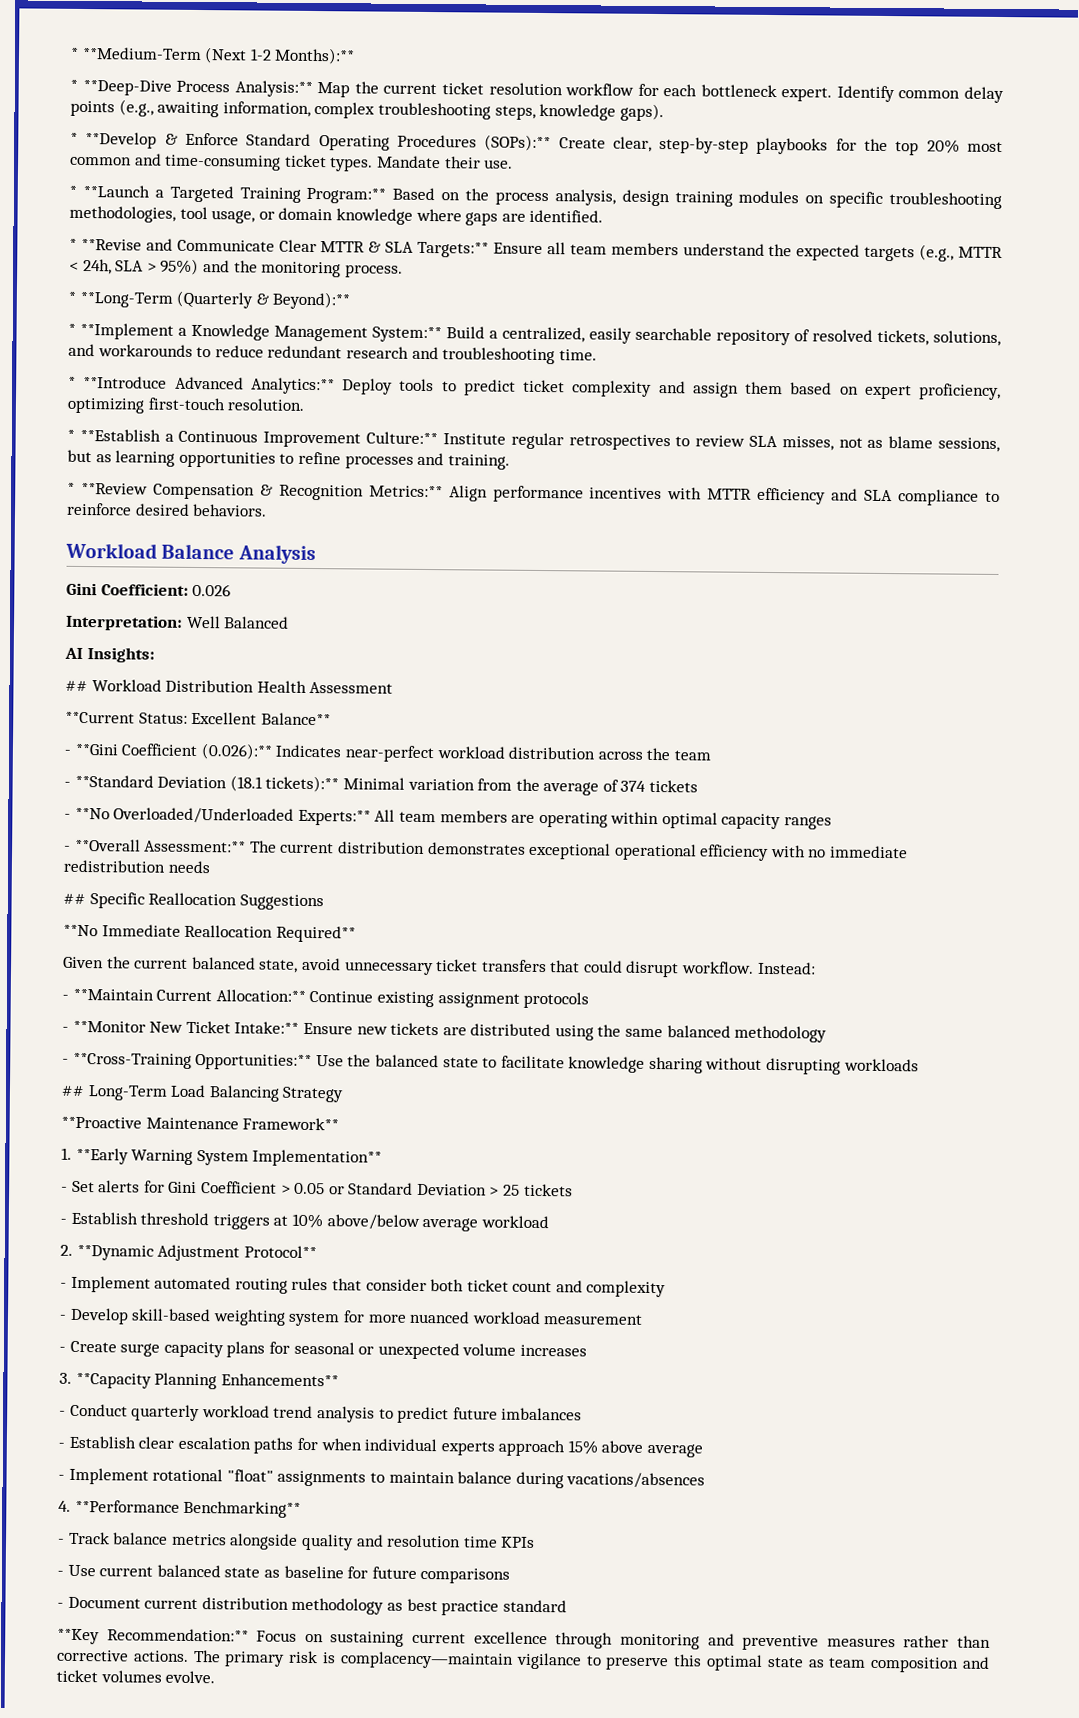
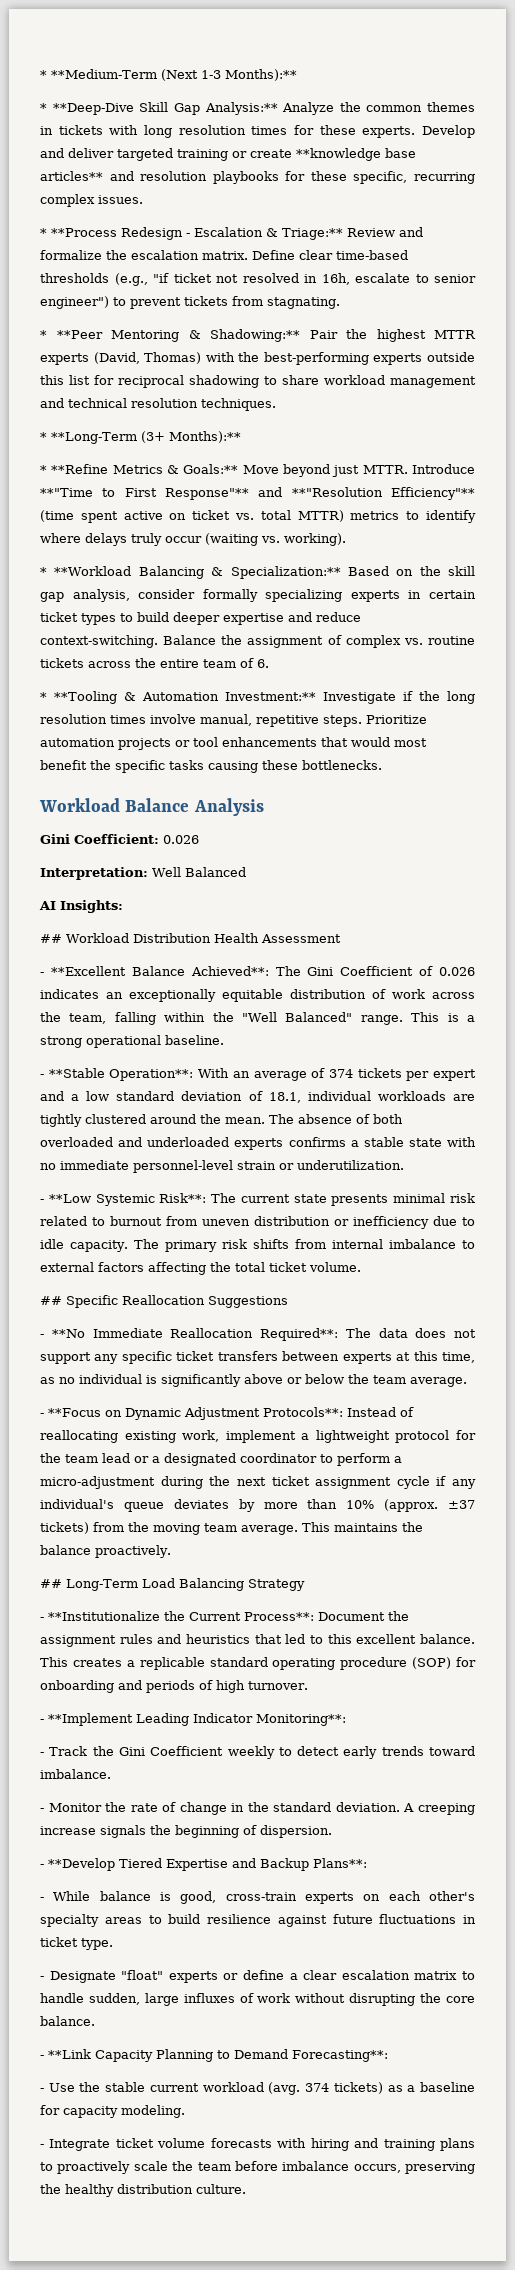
- * **Medium-Term (Next 1-2 Months):**
+ * **Medium-Term (Next 1-3 Months):**
- * **Deep-Dive Process Analysis:** Map the current ticket resolution workflow for each bottleneck expert. Identify common delay points (e.g., awaiting information, complex troubleshooting steps, knowledge gaps).
- * **Develop & Enforce Standard Operating Procedures (SOPs):** Create clear, step-by-step playbooks for the top 20% most common and time-consuming ticket types. Mandate their use.
- * **Launch a Targeted Training Program:** Based on the process analysis, design training modules on specific troubleshooting methodologies, tool usage, or domain knowledge where gaps are identified.
- * **Revise and Communicate Clear MTTR & SLA Targets:** Ensure all team members understand the expected targets (e.g., MTTR < 24h, SLA > 95%) and the monitoring process.
- * **Long-Term (Quarterly & Beyond):**
- * **Implement a Knowledge Management System:** Build a centralized, easily searchable repository of resolved tickets, solutions, and workarounds to reduce redundant research and troubleshooting time.
- * **Introduce Advanced Analytics:** Deploy tools to predict ticket complexity and assign them based on expert proficiency, optimizing first-touch resolution.
- * **Establish a Continuous Improvement Culture:** Institute regular retrospectives to review SLA misses, not as blame sessions, but as learning opportunities to refine processes and training.
- * **Review Compensation & Recognition Metrics:** Align performance incentives with MTTR efficiency and SLA compliance to reinforce desired behaviors.
+ * **Deep-Dive Skill Gap Analysis:** Analyze the common themes in tickets with long resolution times for these experts. Develop and deliver targeted training or create **knowledge base articles** and resolution playbooks for these specific, recurring complex issues.
+ * **Process Redesign - Escalation & Triage:** Review and formalize the escalation matrix. Define clear time-based thresholds (e.g., "if ticket not resolved in 16h, escalate to senior engineer") to prevent tickets from stagnating.
+ * **Peer Mentoring & Shadowing:** Pair the highest MTTR experts (David, Thomas) with the best-performing experts outside this list for reciprocal shadowing to share workload management and technical resolution techniques.
+ * **Long-Term (3+ Months):**
+ * **Refine Metrics & Goals:** Move beyond just MTTR. Introduce **"Time to First Response"** and **"Resolution Efficiency"** (time spent active on ticket vs. total MTTR) metrics to identify where delays truly occur (waiting vs. working).
+ * **Workload Balancing & Specialization:** Based on the skill gap analysis, consider formally specializing experts in certain ticket types to build deeper expertise and reduce context-switching. Balance the assignment of complex vs. routine tickets across the entire team of 6.
+ * **Tooling & Automation Investment:** Investigate if the long resolution times involve manual, repetitive steps. Prioritize automation projects or tool enhancements that would most benefit the specific tasks causing these bottlenecks.
- **Current Status: Excellent Balance**
- - **Gini Coefficient (0.026):** Indicates near-perfect workload distribution across the team
- - **Standard Deviation (18.1 tickets):** Minimal variation from the average of 374 tickets
- - **No Overloaded/Underloaded Experts:** All team members are operating within optimal capacity ranges
- - **Overall Assessment:** The current distribution demonstrates exceptional operational efficiency with no immediate redistribution needs
+ - **Excellent Balance Achieved**: The Gini Coefficient of 0.026 indicates an exceptionally equitable distribution of work across the team, falling within the "Well Balanced" range. This is a strong operational baseline.
+ - **Stable Operation**: With an average of 374 tickets per expert and a low standard deviation of 18.1, individual workloads are tightly clustered around the mean. The absence of both overloaded and underloaded experts confirms a stable state with no immediate personnel-level strain or underutilization.
+ - **Low Systemic Risk**: The current state presents minimal risk related to burnout from uneven distribution or inefficiency due to idle capacity. The primary risk shifts from internal imbalance to external factors affecting the total ticket volume.
- **No Immediate Reallocation Required**
- Given the current balanced state, avoid unnecessary ticket transfers that could disrupt workflow. Instead:
- - **Maintain Current Allocation:** Continue existing assignment protocols
- - **Monitor New Ticket Intake:** Ensure new tickets are distributed using the same balanced methodology
- - **Cross-Training Opportunities:** Use the balanced state to facilitate knowledge sharing without disrupting workloads
+ - **No Immediate Reallocation Required**: The data does not support any specific ticket transfers between experts at this time, as no individual is significantly above or below the team average.
+ - **Focus on Dynamic Adjustment Protocols**: Instead of reallocating existing work, implement a lightweight protocol for the team lead or a designated coordinator to perform a micro-adjustment during the next ticket assignment cycle if any individual's queue deviates by more than 10% (approx. ±37 tickets) from the moving team average. This maintains the balance proactively.
- **Proactive Maintenance Framework**
- 1. **Early Warning System Implementation**
- - Set alerts for Gini Coefficient > 0.05 or Standard Deviation > 25 tickets
- - Establish threshold triggers at 10% above/below average workload
- 2. **Dynamic Adjustment Protocol**
- - Implement automated routing rules that consider both ticket count and complexity
- - Develop skill-based weighting system for more nuanced workload measurement
- - Create surge capacity plans for seasonal or unexpected volume increases
- 3. **Capacity Planning Enhancements**
- - Conduct quarterly workload trend analysis to predict future imbalances
- - Establish clear escalation paths for when individual experts approach 15% above average
- - Implement rotational "float" assignments to maintain balance during vacations/absences
- 4. **Performance Benchmarking**
- - Track balance metrics alongside quality and resolution time KPIs
- - Use current balanced state as baseline for future comparisons
- - Document current distribution methodology as best practice standard
- **Key Recommendation:** Focus on sustaining current excellence through monitoring and preventive measures rather than corrective actions. The primary risk is complacency—maintain vigilance to preserve this optimal state as team composition and ticket volumes evolve.
+ - **Institutionalize the Current Process**: Document the assignment rules and heuristics that led to this excellent balance. This creates a replicable standard operating procedure (SOP) for onboarding and periods of high turnover.
+ - **Implement Leading Indicator Monitoring**:
+ - Track the Gini Coefficient weekly to detect early trends toward imbalance.
+ - Monitor the rate of change in the standard deviation. A creeping increase signals the beginning of dispersion.
+ - **Develop Tiered Expertise and Backup Plans**:
+ - While balance is good, cross-train experts on each other's specialty areas to build resilience against future fluctuations in ticket type.
+ - Designate "float" experts or define a clear escalation matrix to handle sudden, large influxes of work without disrupting the core balance.
+ - **Link Capacity Planning to Demand Forecasting**:
+ - Use the stable current workload (avg. 374 tickets) as a baseline for capacity modeling.
+ - Integrate ticket volume forecasts with hiring and training plans to proactively scale the team before imbalance occurs, preserving the healthy distribution culture.

